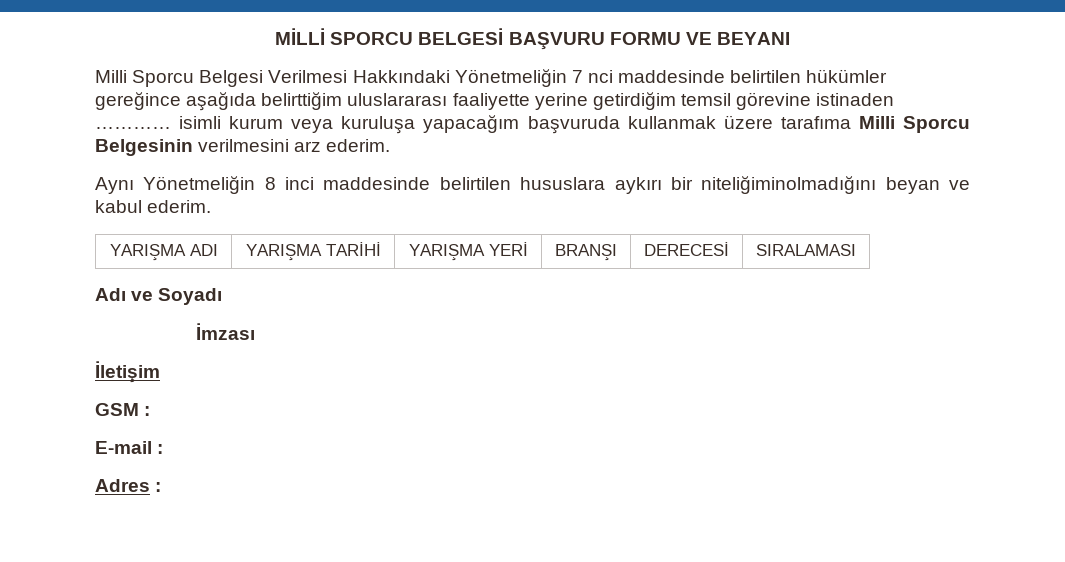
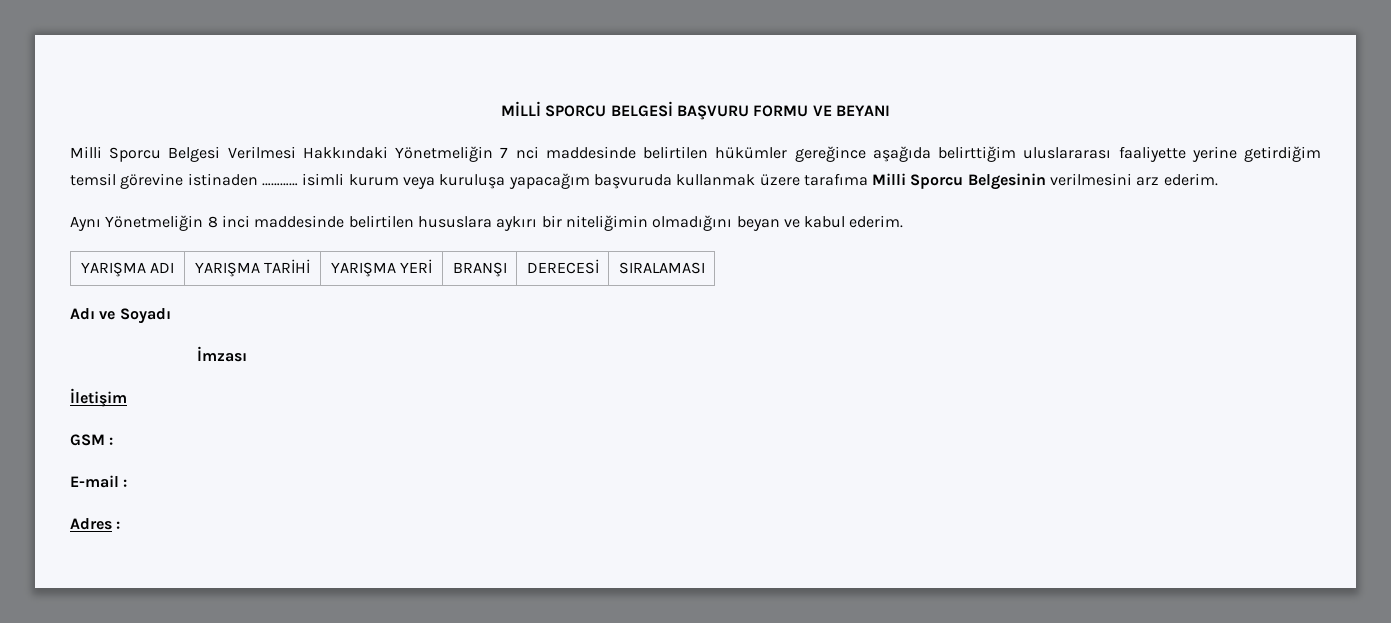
- Aynı Yönetmeliğin 8 inci maddesinde belirtilen hususlara aykırı bir niteliğiminolmadığını beyan ve kabul ederim.
+ Aynı Yönetmeliğin 8 inci maddesinde belirtilen hususlara aykırı bir niteliğimin olmadığını beyan ve kabul ederim.

